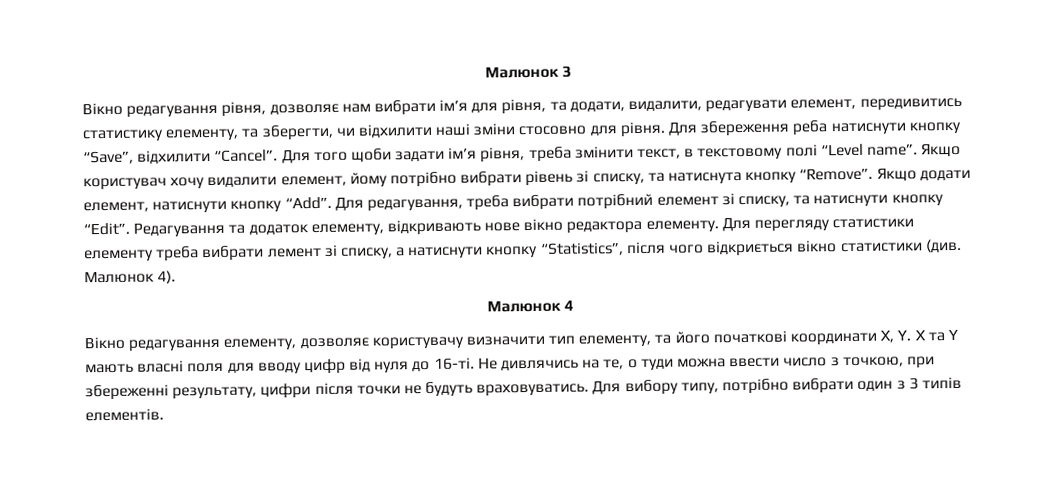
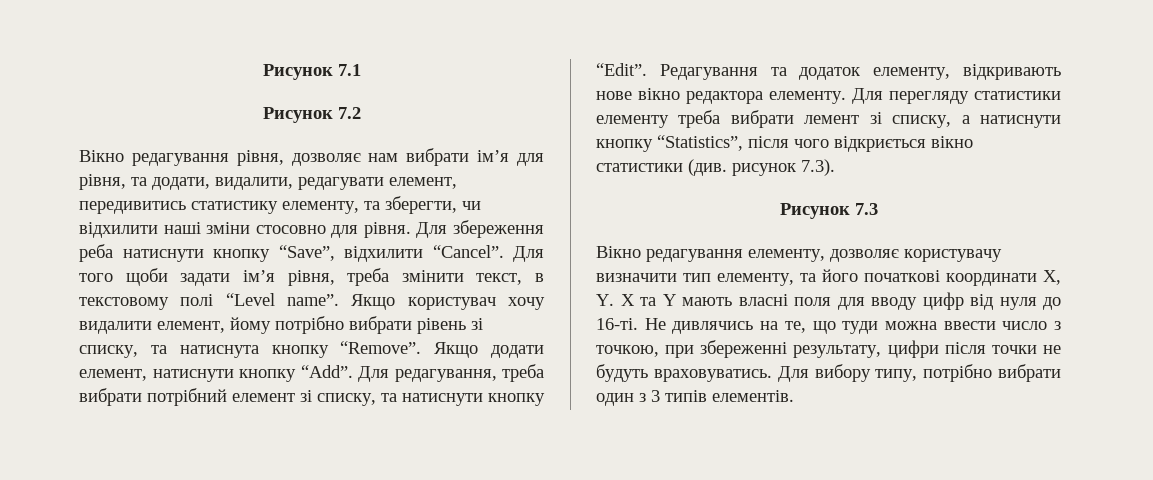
- Малюнок 3
+ Рисунок 7.1
+ Рисунок 7.2
- Для перегляду статистики елементу треба вибрати лемент зі списку, а натиснути кнопку “Statistics”, після чого відкриється вікно статистики (див. Малюнок 4).
- Малюнок 4
+ Для перегляду статистики елементу треба вибрати лемент зі списку, а натиснути кнопку “Statistics”, після чого відкриється вікно статистики (див. рисунок 7.3).
+ Рисунок 7.3
- Не дивлячись на те, о туди можна ввести число з точкою, при збереженні результату, цифри після точки не будуть враховуватись.
+ Не дивлячись на те, що туди можна ввести число з точкою, при збереженні результату, цифри після точки не будуть враховуватись.

